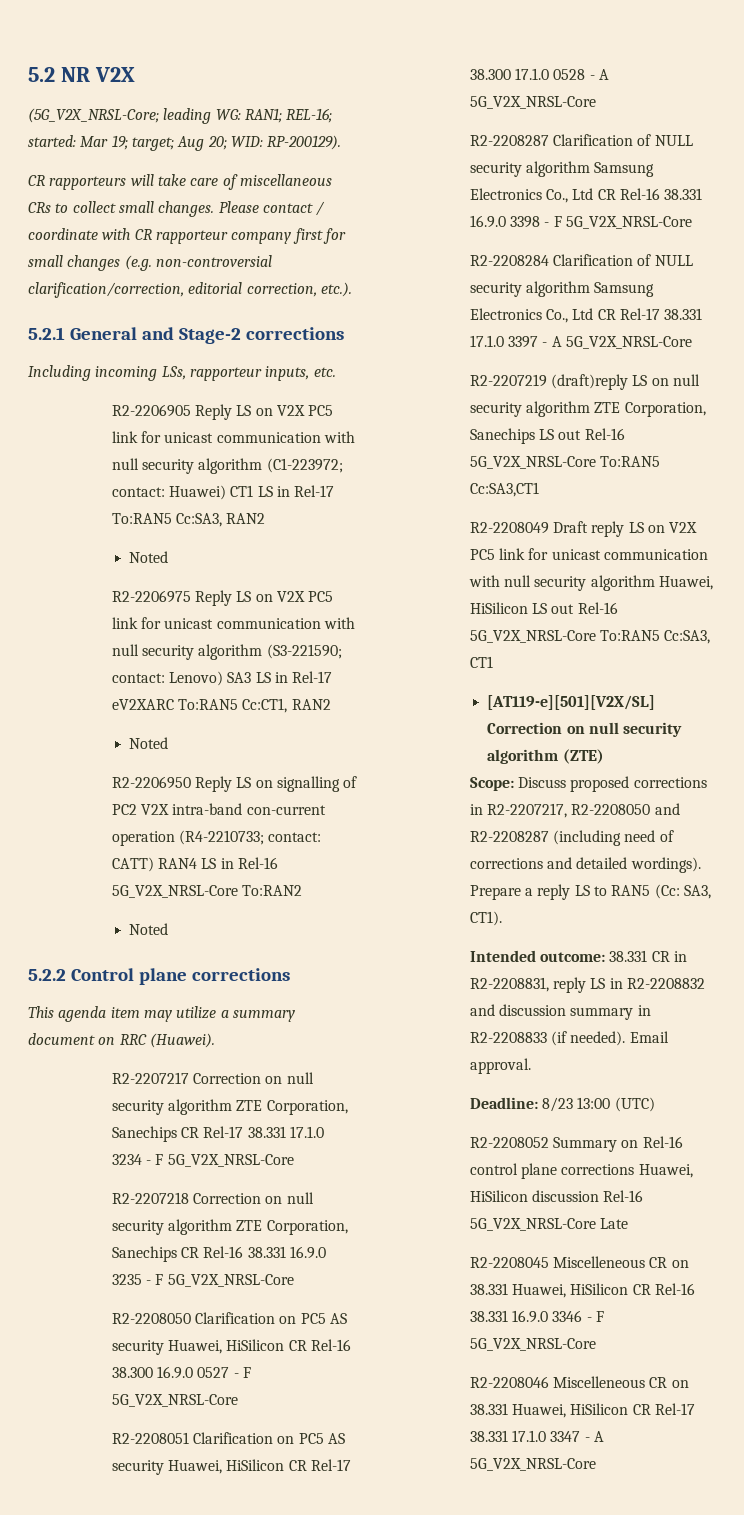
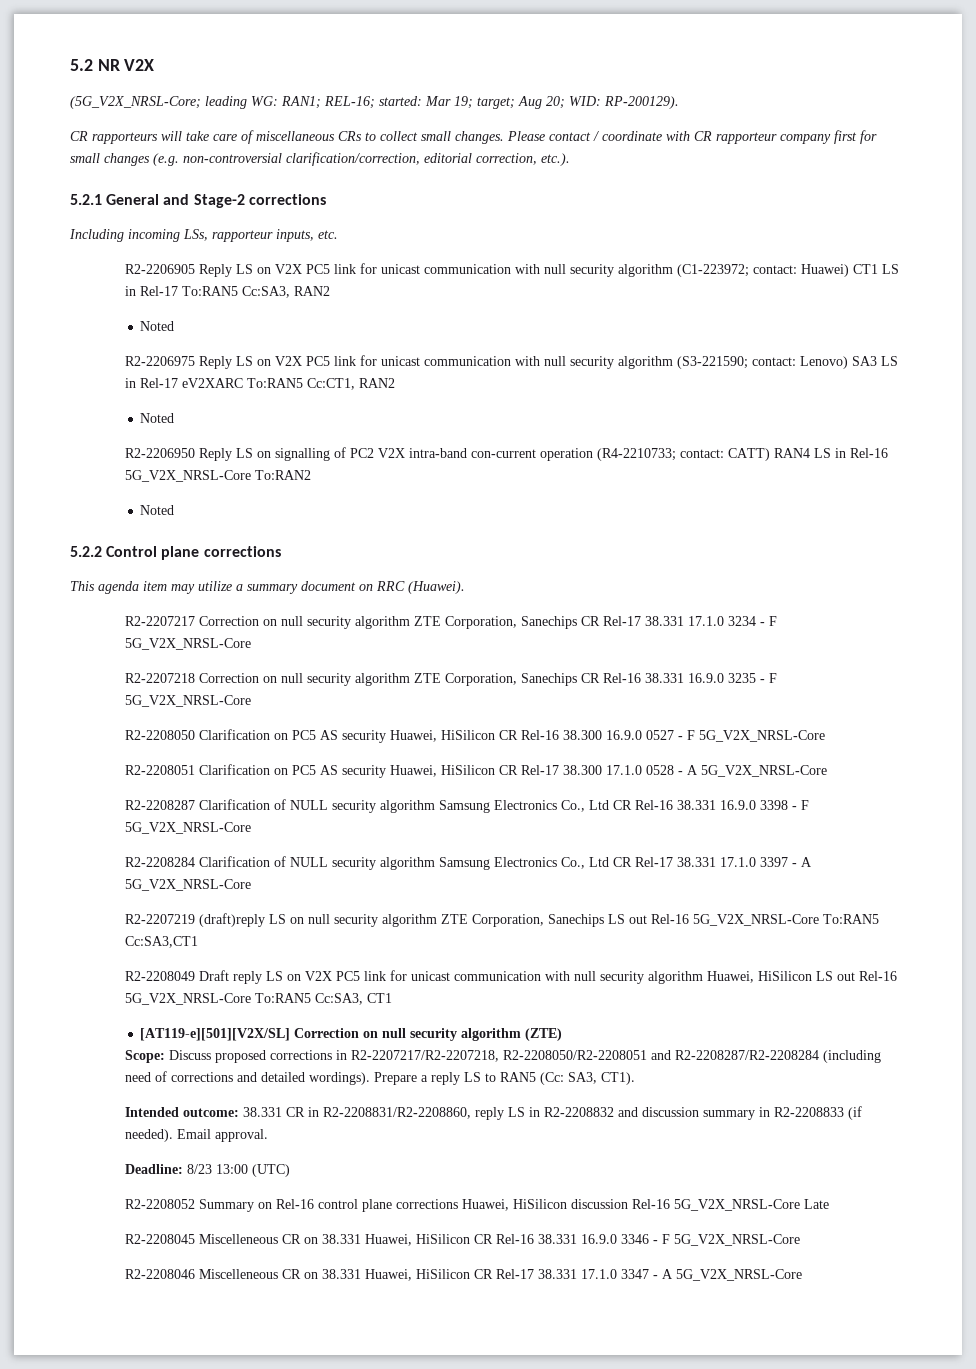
- Scope: Discuss proposed corrections in R2-2207217, R2-2208050 and R2-2208287 (including need of corrections and detailed wordings).
+ Scope: Discuss proposed corrections in R2-2207217/R2-2207218, R2-2208050/R2-2208051 and R2-2208287/R2-2208284 (including need of corrections and detailed wordings).
- Intended outcome: 38.331 CR in R2-2208831, reply LS in R2-2208832 and discussion summary in R2-2208833 (if needed).
+ Intended outcome: 38.331 CR in R2-2208831/R2-2208860, reply LS in R2-2208832 and discussion summary in R2-2208833 (if needed).

